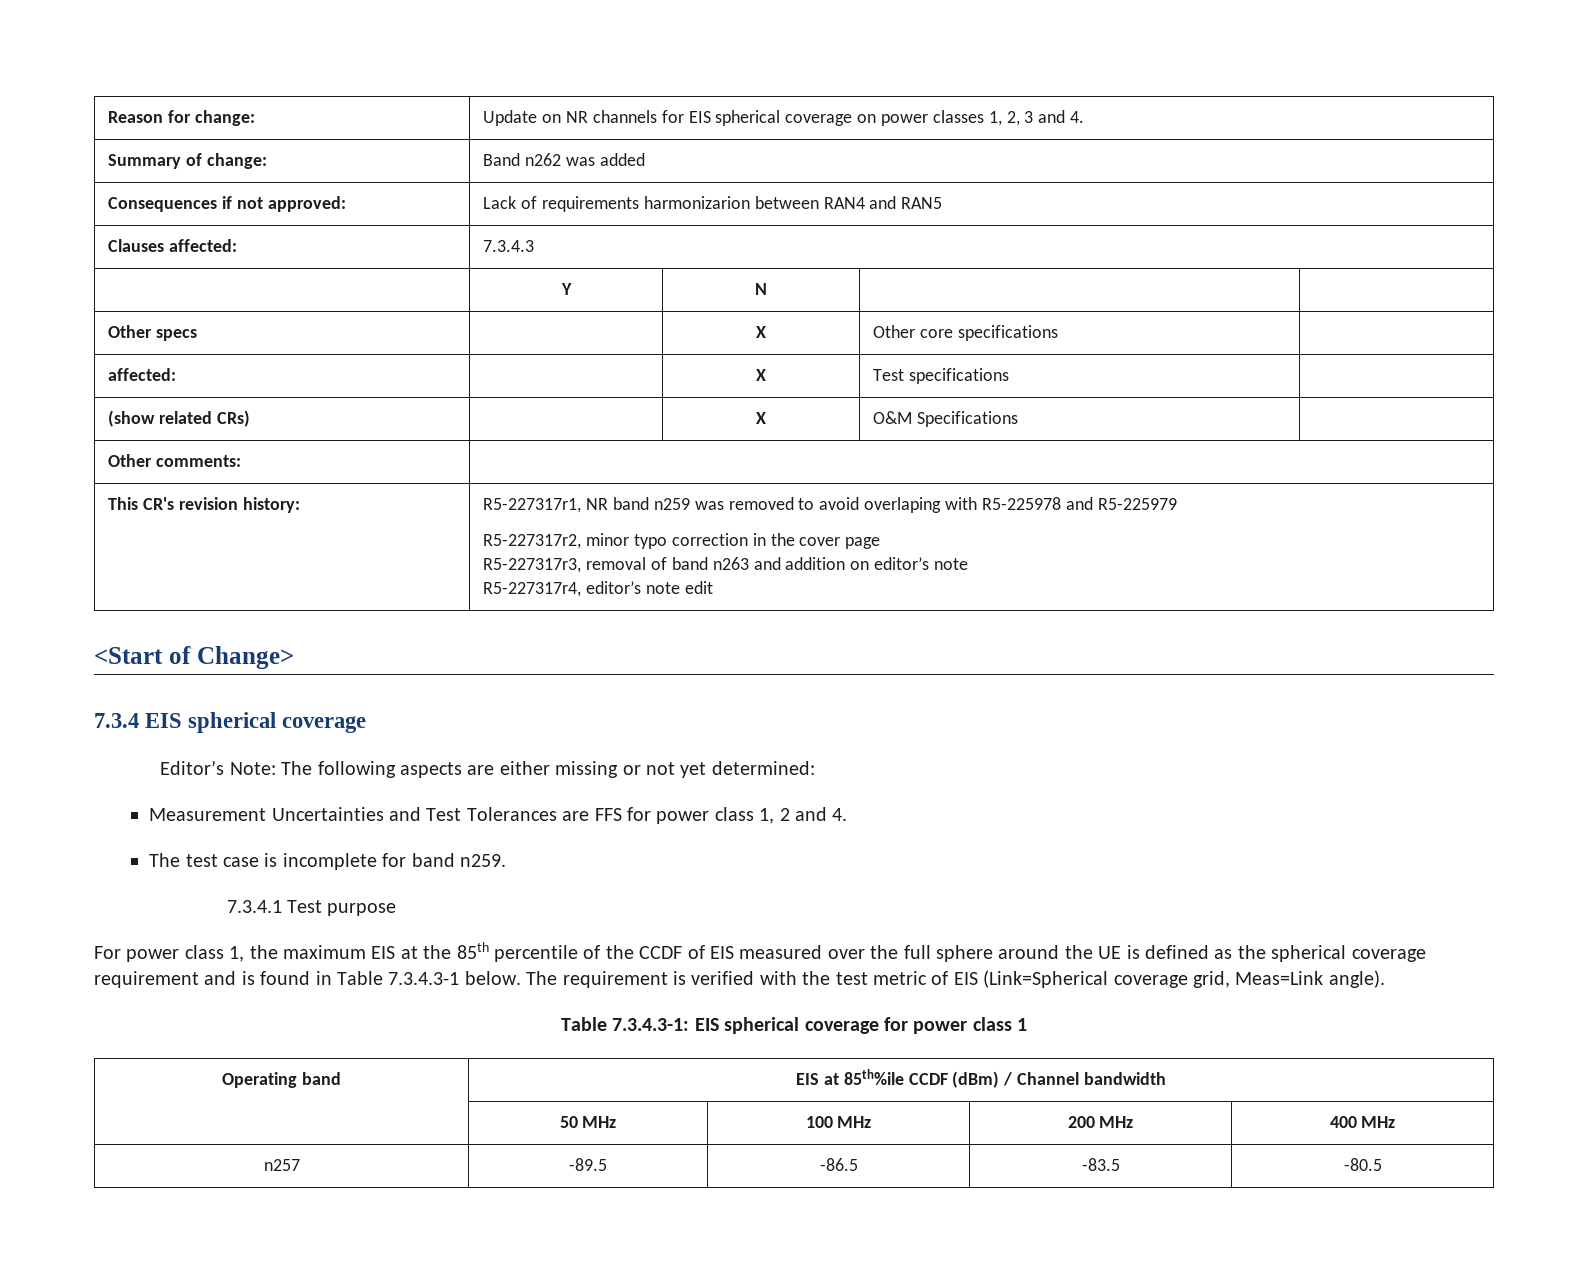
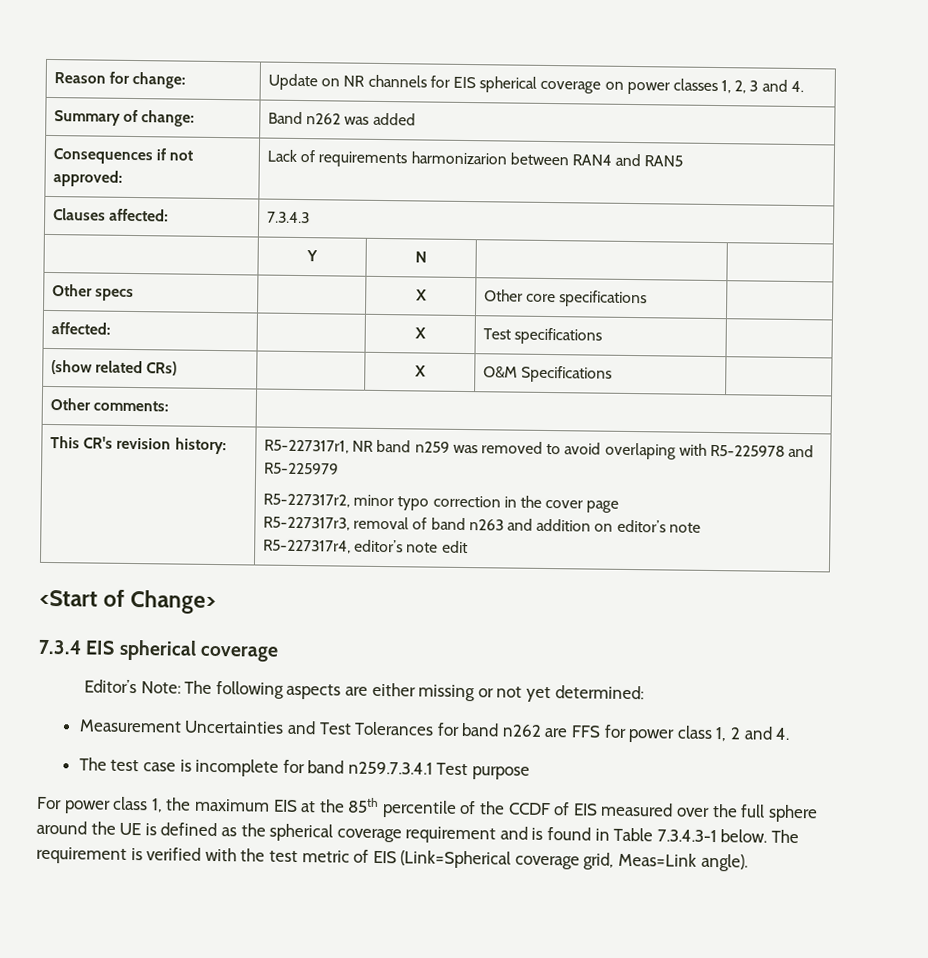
- Measurement Uncertainties and Test Tolerances are FFS for power class 1, 2 and 4.
+ Measurement Uncertainties and Test Tolerances for band n262 are FFS for power class 1, 2 and 4.
- The test case is incomplete for band n259.
- 7.3.4.1 Test purpose
+ The test case is incomplete for band n259.7.3.4.1 Test purpose
- Table 7.3.4.3-1: EIS spherical coverage for power class 1
- Operating band | EIS at 85th%ile CCDF (dBm) / Channel bandwidth
- | 50 MHz | 100 MHz | 200 MHz | 400 MHz
- n257 | -89.5 | -86.5 | -83.5 | -80.5

